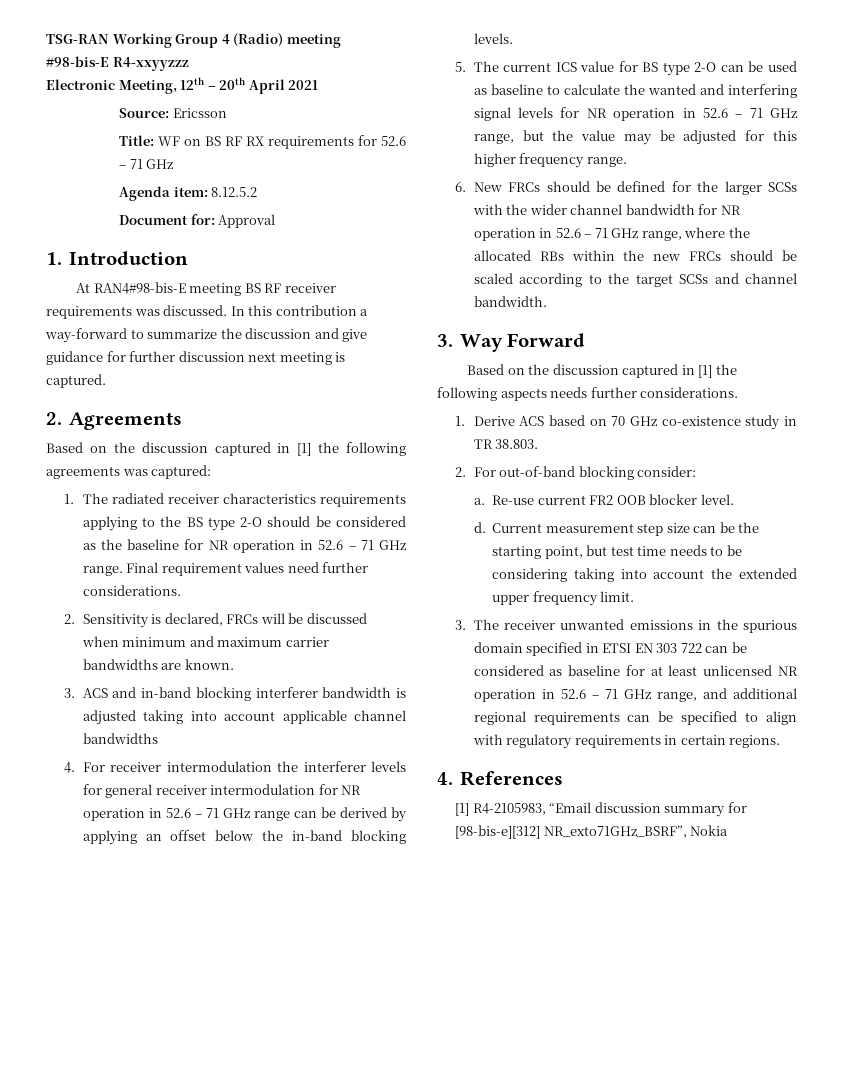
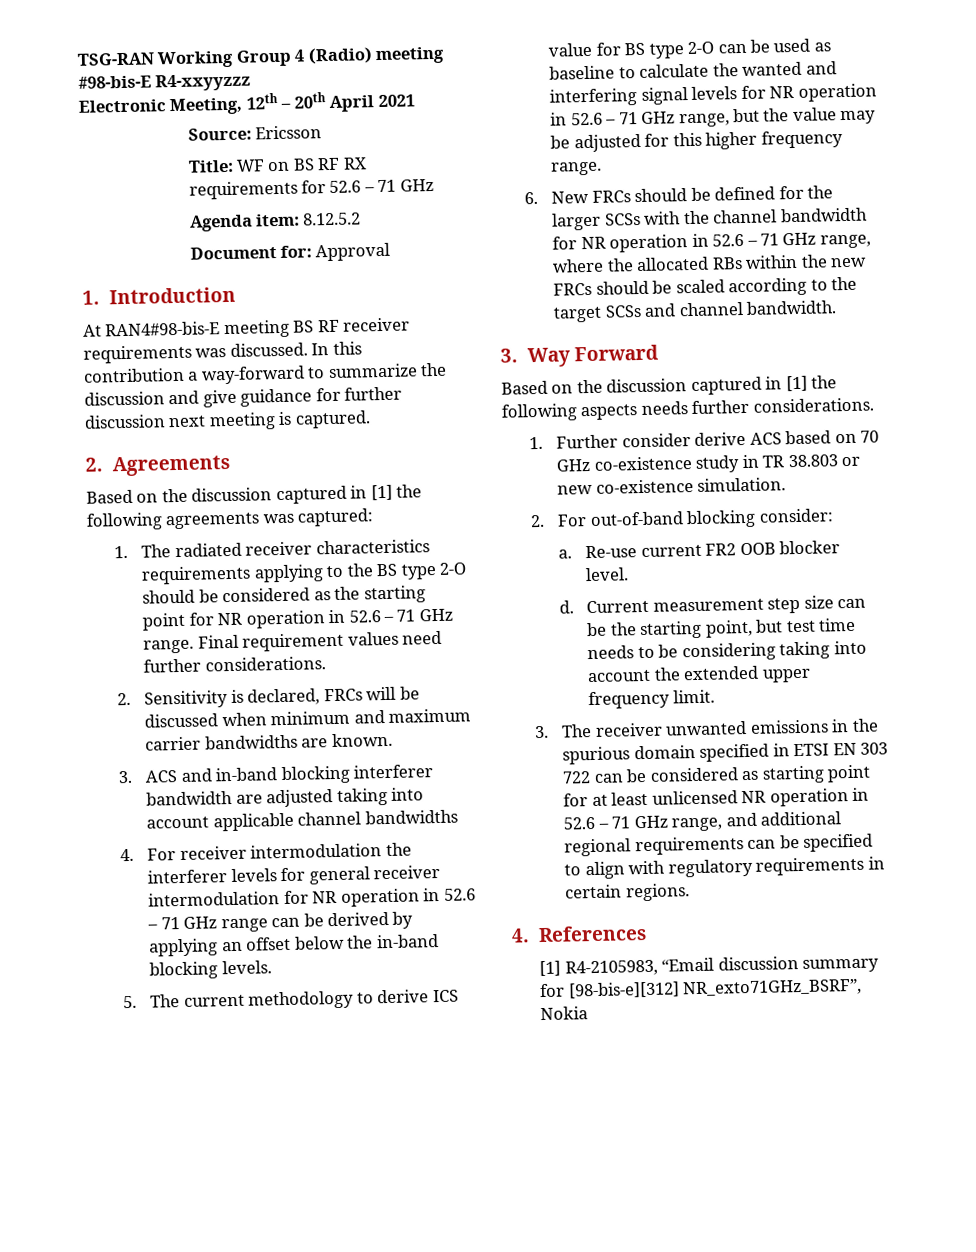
- 1. The radiated receiver characteristics requirements applying to the BS type 2-O should be considered as the baseline for NR operation in 52.6 – 71 GHz range.
+ 1. The radiated receiver characteristics requirements applying to the BS type 2-O should be considered as the starting point for NR operation in 52.6 – 71 GHz range.
- 3. ACS and in-band blocking interferer bandwidth is adjusted taking into account applicable channel bandwidths
+ 3. ACS and in-band blocking interferer bandwidth are adjusted taking into account applicable channel bandwidths
- 5. The current ICS value for BS type 2-O can be used as baseline to calculate the wanted and interfering signal levels for NR operation in 52.6 – 71 GHz range, but the value may be adjusted for this higher frequency range.
+ 5. The current methodology to derive ICS value for BS type 2-O can be used as baseline to calculate the wanted and interfering signal levels for NR operation in 52.6 – 71 GHz range, but the value may be adjusted for this higher frequency range.
- 6. New FRCs should be defined for the larger SCSs with the wider channel bandwidth for NR operation in 52.6 – 71 GHz range, where the allocated RBs within the new FRCs should be scaled according to the target SCSs and channel bandwidth.
+ 6. New FRCs should be defined for the larger SCSs with the channel bandwidth for NR operation in 52.6 – 71 GHz range, where the allocated RBs within the new FRCs should be scaled according to the target SCSs and channel bandwidth.
- 1. Derive ACS based on 70 GHz co-existence study in TR 38.803.
+ 1. Further consider derive ACS based on 70 GHz co-existence study in TR 38.803 or new co-existence simulation.
- 3. The receiver unwanted emissions in the spurious domain specified in ETSI EN 303 722 can be considered as baseline for at least unlicensed NR operation in 52.6 – 71 GHz range, and additional regional requirements can be specified to align with regulatory requirements in certain regions.
+ 3. The receiver unwanted emissions in the spurious domain specified in ETSI EN 303 722 can be considered as starting point for at least unlicensed NR operation in 52.6 – 71 GHz range, and additional regional requirements can be specified to align with regulatory requirements in certain regions.

